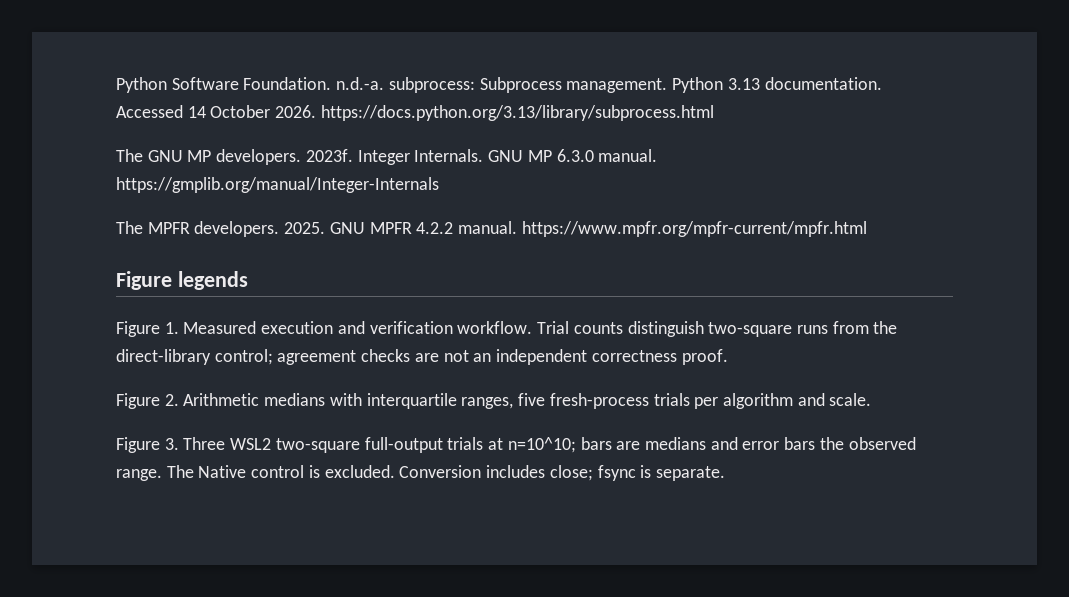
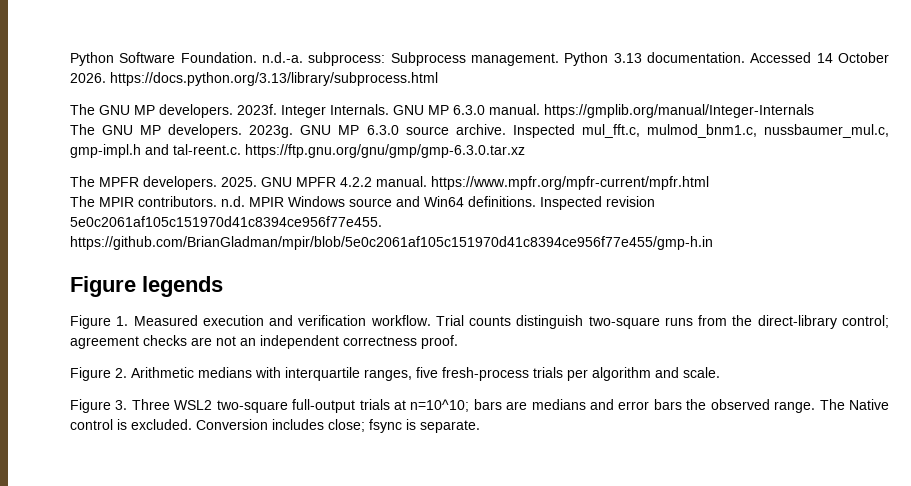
+ The GNU MP developers. 2023g. GNU MP 6.3.0 source archive. Inspected mul_fft.c, mulmod_bnm1.c, nussbaumer_mul.c, gmp-impl.h and tal-reent.c. https://ftp.gnu.org/gnu/gmp/gmp-6.3.0.tar.xz
+ The MPIR contributors. n.d. MPIR Windows source and Win64 definitions. Inspected revision 5e0c2061af105c151970d41c8394ce956f77e455. https://github.com/BrianGladman/mpir/blob/5e0c2061af105c151970d41c8394ce956f77e455/gmp-h.in

